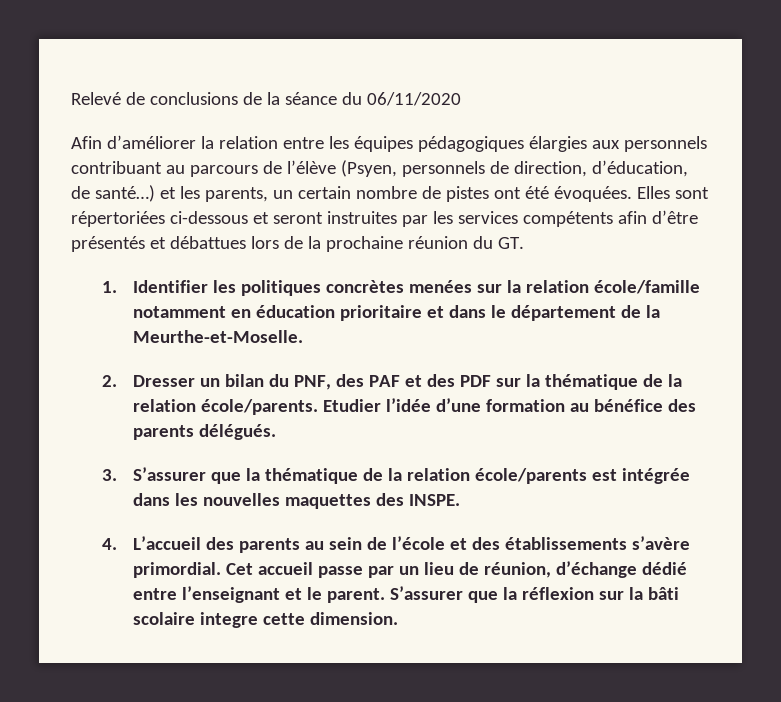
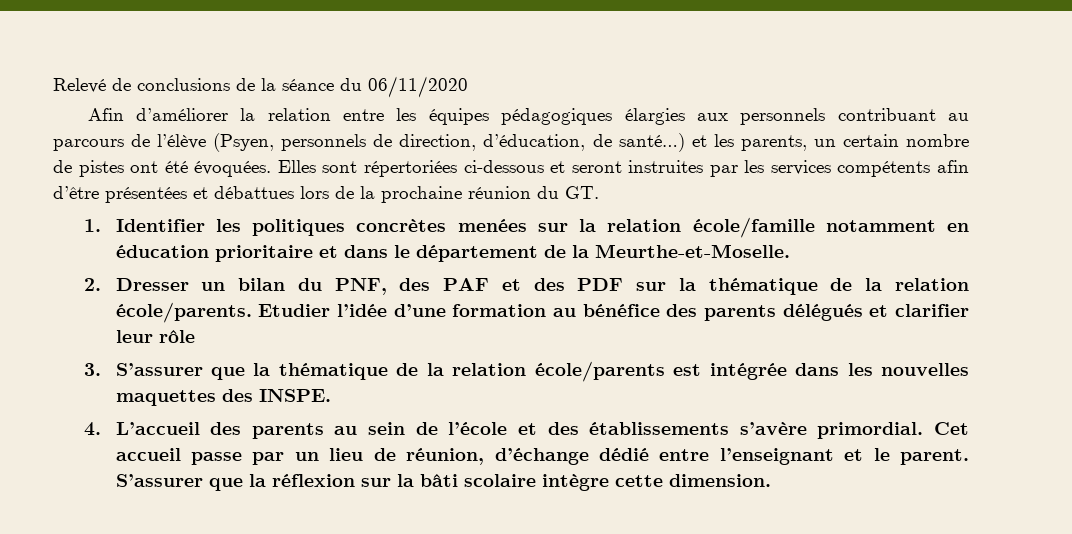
- Elles sont répertoriées ci-dessous et seront instruites par les services compétents afin d’être présentés et débattues lors de la prochaine réunion du GT.
+ Elles sont répertoriées ci-dessous et seront instruites par les services compétents afin d’être présentées et débattues lors de la prochaine réunion du GT.
- Etudier l’idée d’une formation au bénéfice des parents délégués.
+ Etudier l’idée d’une formation au bénéfice des parents délégués et clarifier leur rôle
- S’assurer que la réflexion sur la bâti scolaire integre cette dimension.
+ S’assurer que la réflexion sur la bâti scolaire intègre cette dimension.

